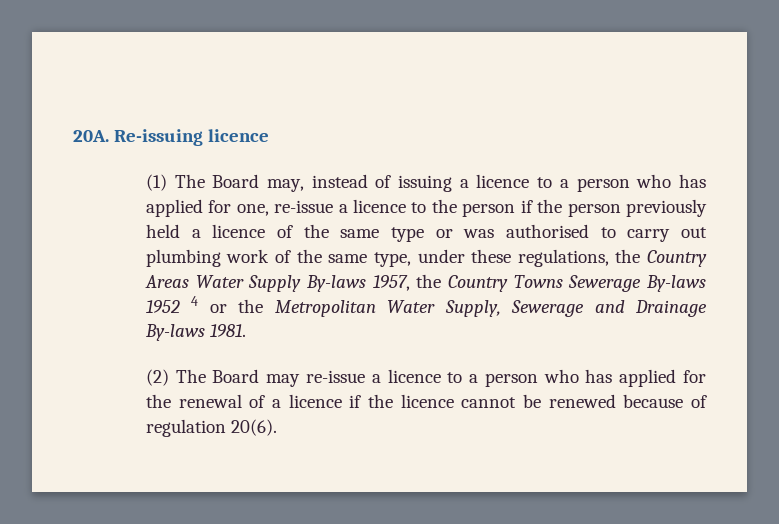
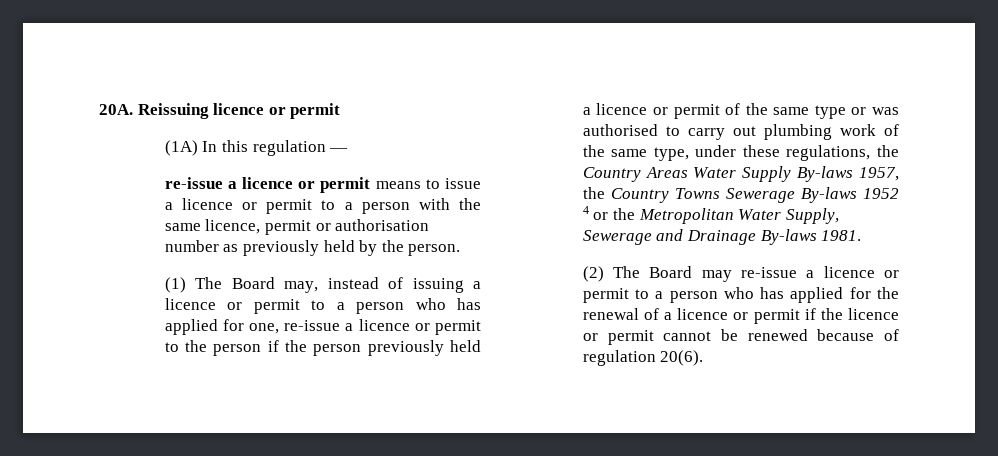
- Re-issuing licence
+ Reissuing licence or permit
+ (1A) In this regulation —
+ re-issue a licence or permit means to issue a licence or permit to a person with the same licence, permit or authorisation number as previously held by the person.
- (1) The Board may, instead of issuing a licence to a person who has applied for one, re-issue a licence to the person if the person previously held a licence of the same type or was authorised to carry out plumbing work of the same type, under these regulations, the Country Areas Water Supply By-laws 1957, the Country Towns Sewerage By-laws 1952 4 or the Metropolitan Water Supply, Sewerage and Drainage By-laws 1981.
+ (1) The Board may, instead of issuing a licence or permit to a person who has applied for one, re-issue a licence or permit to the person if the person previously held a licence or permit of the same type or was authorised to carry out plumbing work of the same type, under these regulations, the Country Areas Water Supply By-laws 1957, the Country Towns Sewerage By-laws 1952 4 or the Metropolitan Water Supply, Sewerage and Drainage By-laws 1981.
- (2) The Board may re-issue a licence to a person who has applied for the renewal of a licence if the licence cannot be renewed because of regulation 20(6).
+ (2) The Board may re-issue a licence or permit to a person who has applied for the renewal of a licence or permit if the licence or permit cannot be renewed because of regulation 20(6).

